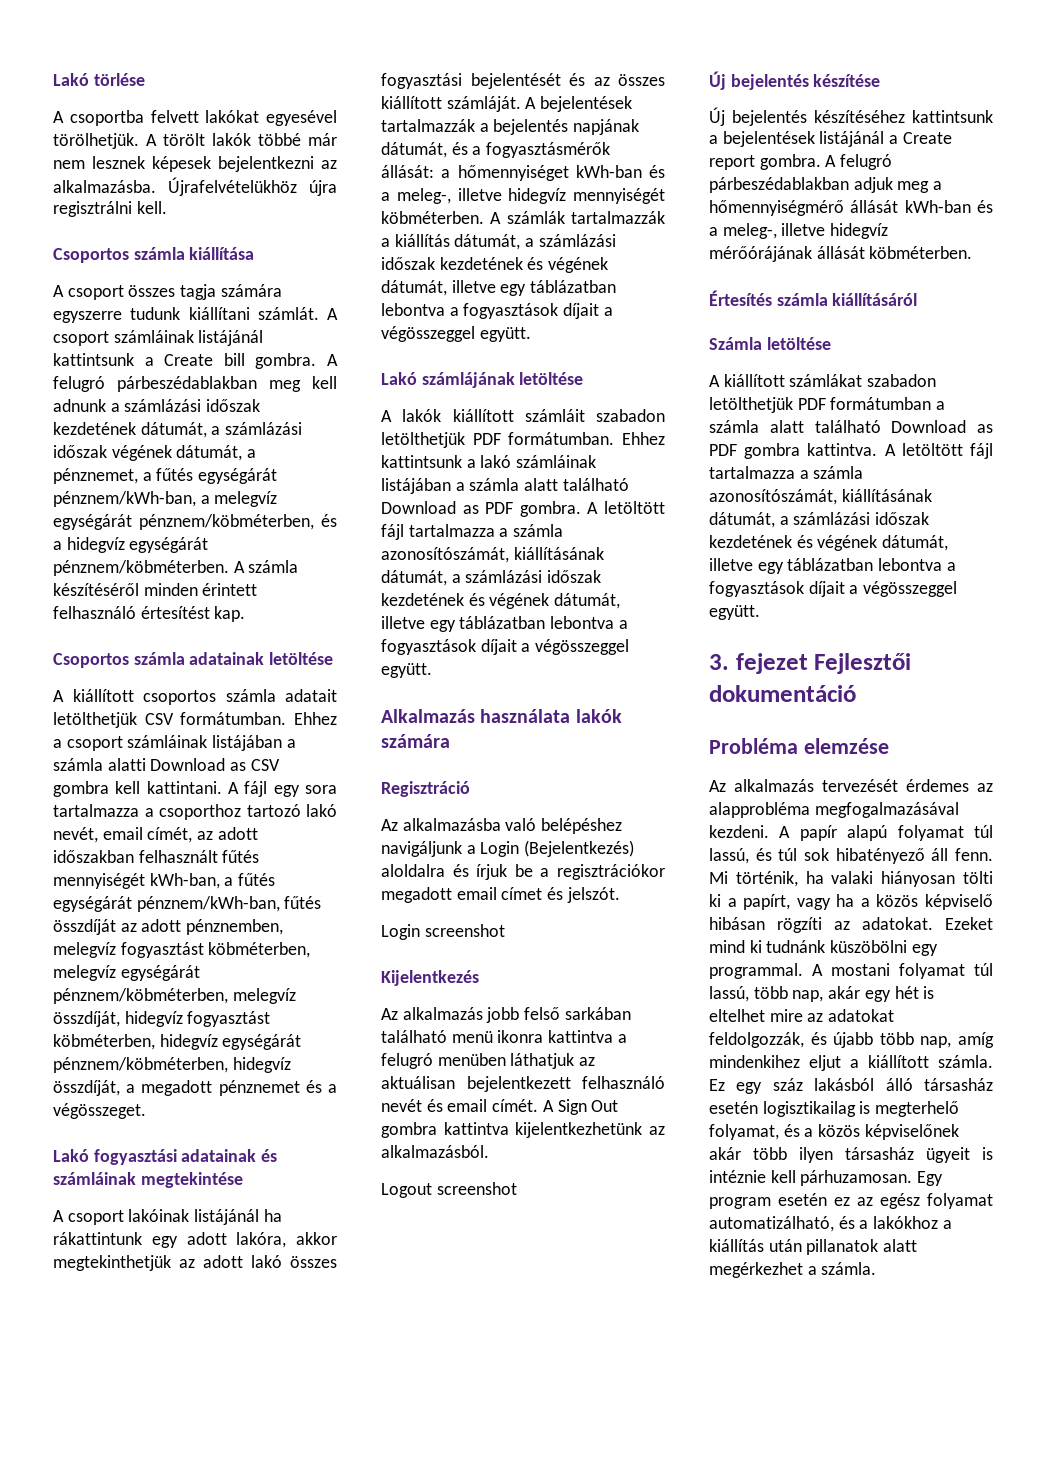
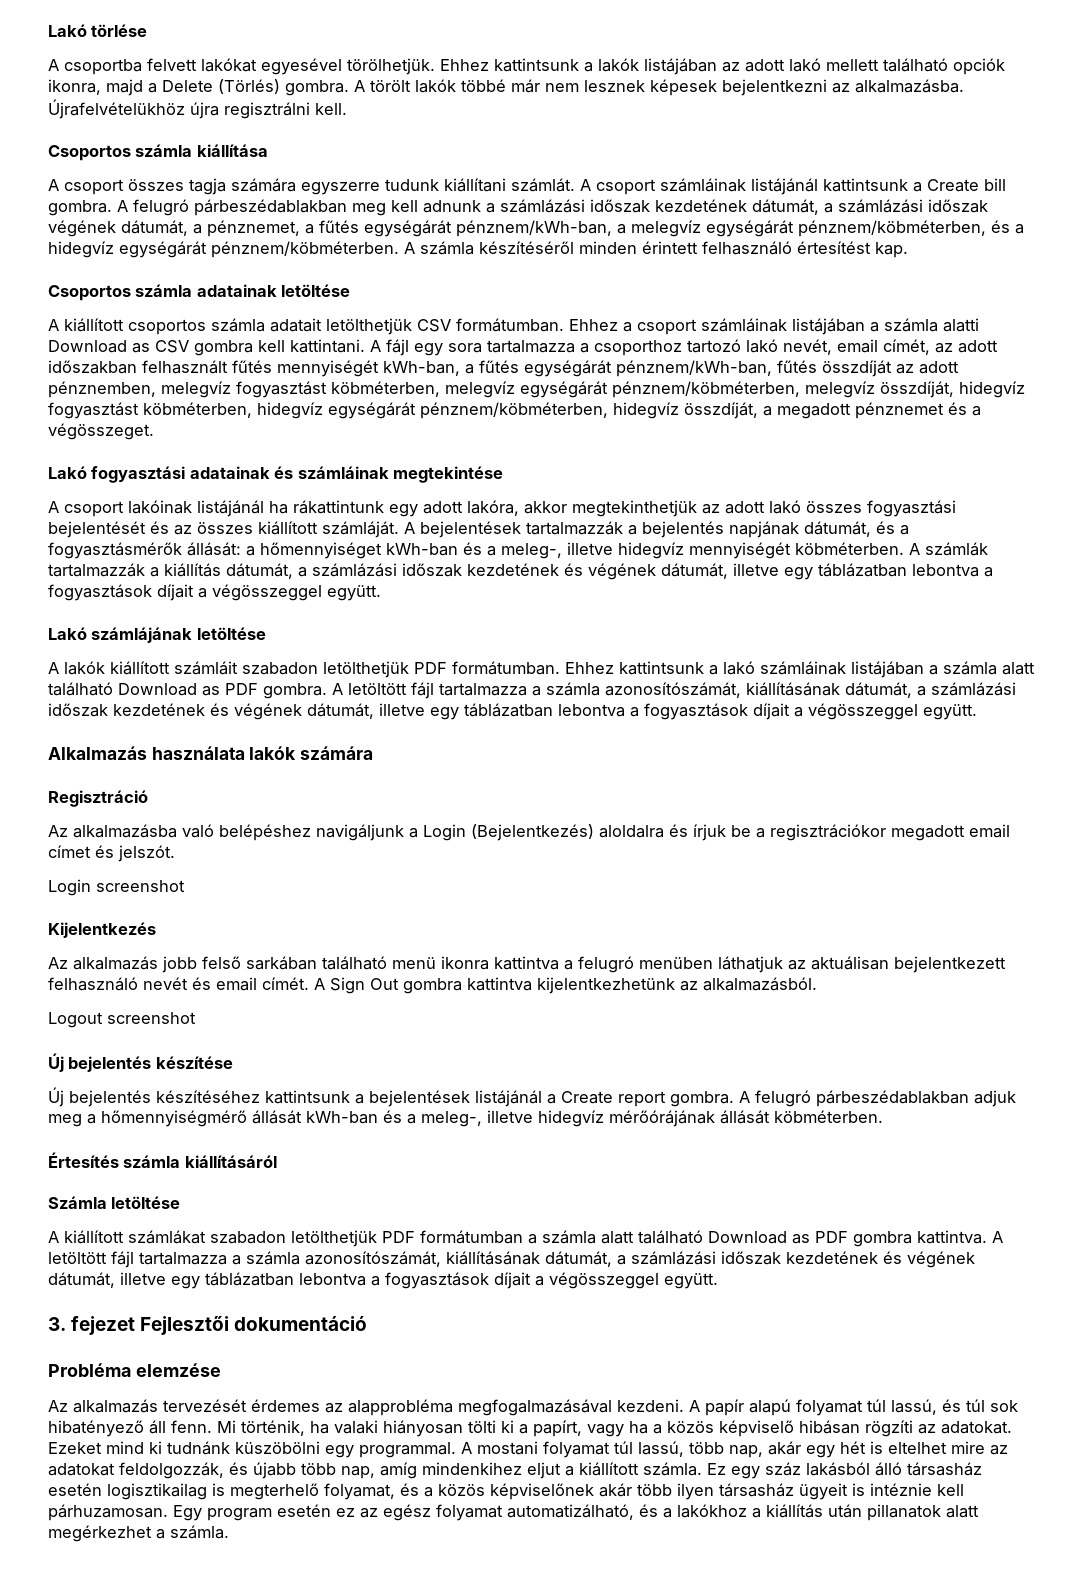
+ Ehhez kattintsunk a lakók listájában az adott lakó mellett található opciók ikonra, majd a Delete (Törlés) gombra.

